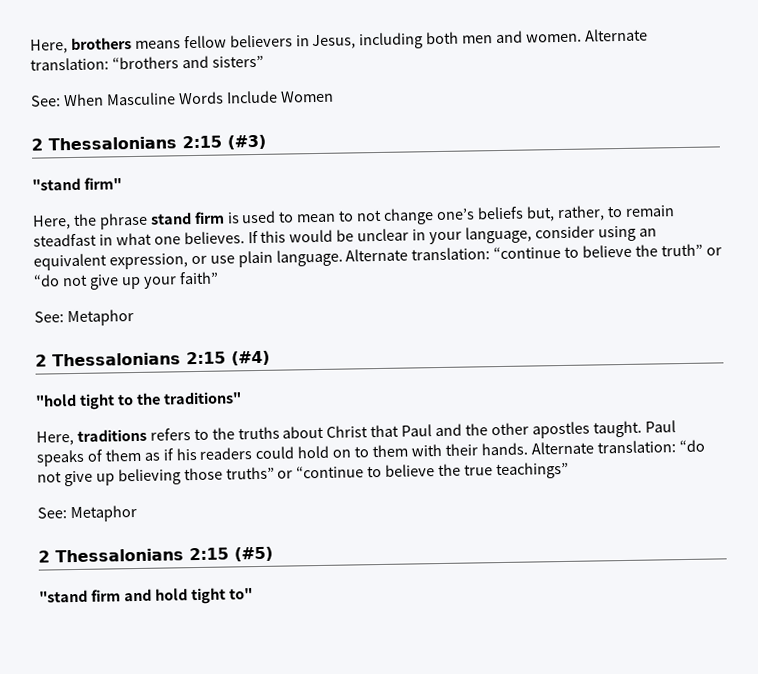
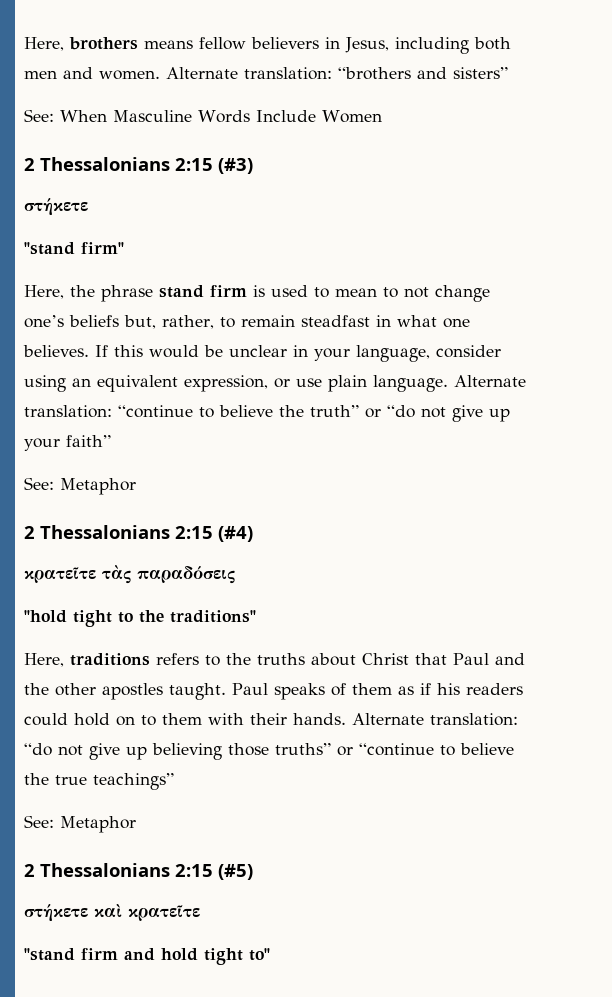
  2 Thessalonians 2:15 (#3)
+ στήκετε
+ κρατεῖτε τὰς παραδόσεις
+ στήκετε καὶ κρατεῖτε

